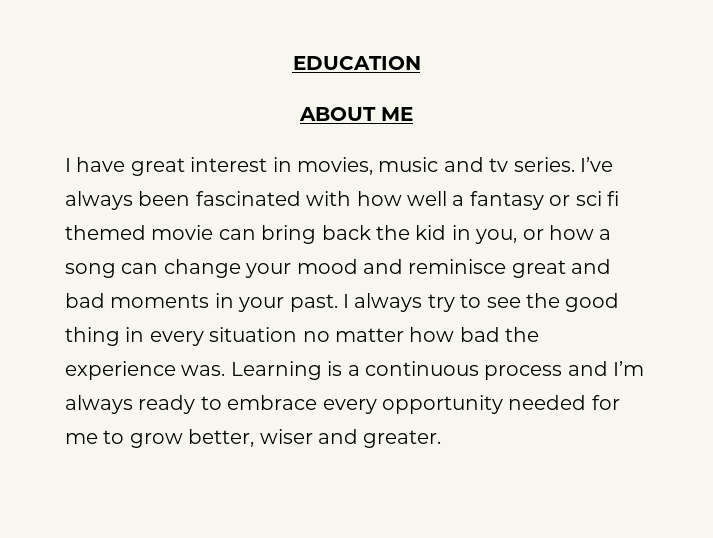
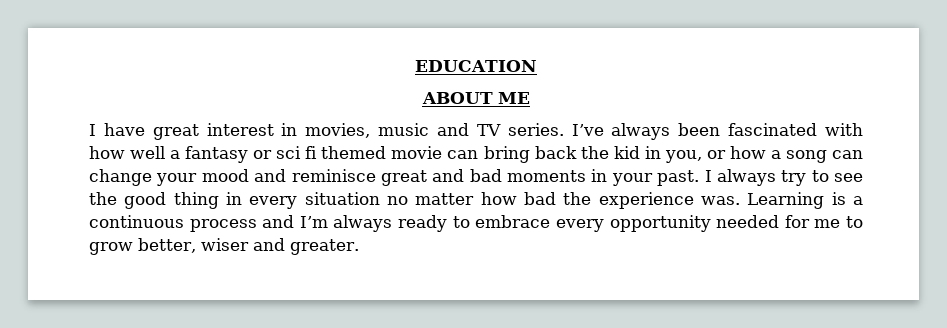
- I have great interest in movies, music and tv series.
+ I have great interest in movies, music and TV series.

